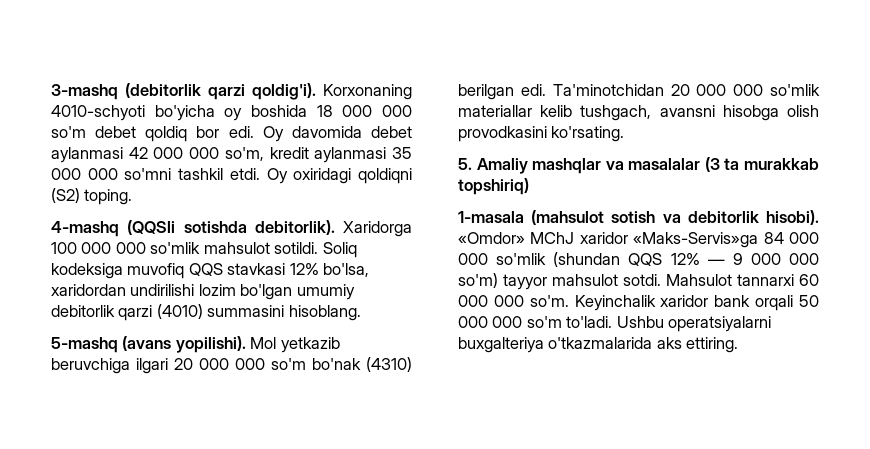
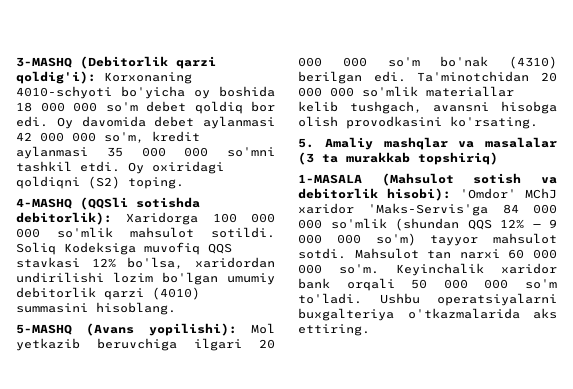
- 3-mashq (debitorlik qarzi qoldig'i). Korxonaning 4010-schyoti bo'yicha oy boshida 18 000 000 so'm debet qoldiq bor edi.
+ 3-MASHQ (Debitorlik qarzi qoldig'i): Korxonaning 4010-schyoti bo'yicha oy boshida 18 000 000 so'm debet qoldiq bor edi.
- 4-mashq (QQSli sotishda debitorlik). Xaridorga 100 000 000 so'mlik mahsulot sotildi.
+ 4-MASHQ (QQSli sotishda debitorlik): Xaridorga 100 000 000 so'mlik mahsulot sotildi.
- Soliq kodeksiga muvofiq QQS stavkasi 12% bo'lsa, xaridordan undirilishi lozim bo'lgan umumiy debitorlik qarzi (4010) summasini hisoblang.
+ Soliq Kodeksiga muvofiq QQS stavkasi 12% bo'lsa, xaridordan undirilishi lozim bo'lgan umumiy debitorlik qarzi (4010) summasini hisoblang.
- 5-mashq (avans yopilishi). Mol yetkazib beruvchiga ilgari 20 000 000 so'm bo'nak (4310) berilgan edi.
+ 5-MASHQ (Avans yopilishi): Mol yetkazib beruvchiga ilgari 20 000 000 so'm bo'nak (4310) berilgan edi.
- 1-masala (mahsulot sotish va debitorlik hisobi). «Omdor» MChJ xaridor «Maks-Servis»ga 84 000 000 so'mlik (shundan QQS 12% — 9 000 000 so'm) tayyor mahsulot sotdi.
+ 1-MASALA (Mahsulot sotish va debitorlik hisobi): 'Omdor' MChJ xaridor 'Maks-Servis'ga 84 000 000 so'mlik (shundan QQS 12% — 9 000 000 so'm) tayyor mahsulot sotdi.
- Mahsulot tannarxi 60 000 000 so'm.
+ Mahsulot tan narxi 60 000 000 so'm.

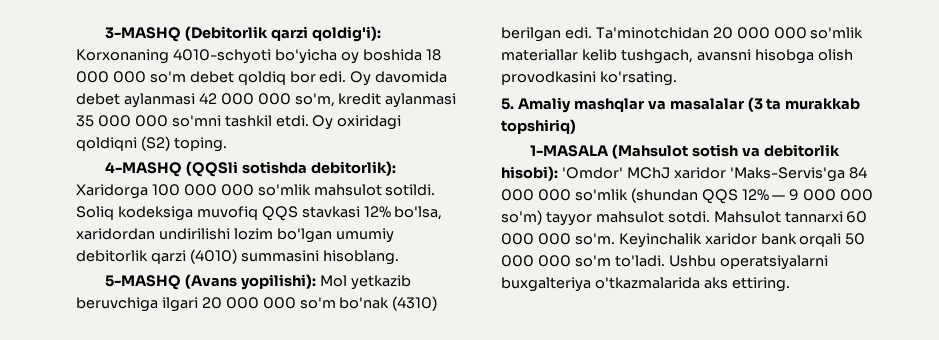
- Soliq Kodeksiga muvofiq QQS stavkasi 12% bo'lsa, xaridordan undirilishi lozim bo'lgan umumiy debitorlik qarzi (4010) summasini hisoblang.
+ Soliq kodeksiga muvofiq QQS stavkasi 12% bo'lsa, xaridordan undirilishi lozim bo'lgan umumiy debitorlik qarzi (4010) summasini hisoblang.
- Mahsulot tan narxi 60 000 000 so'm.
+ Mahsulot tannarxi 60 000 000 so'm.

